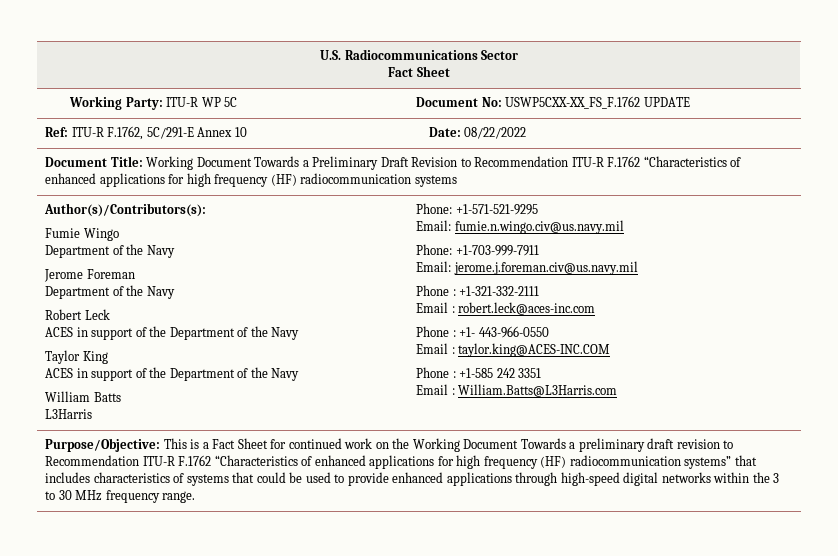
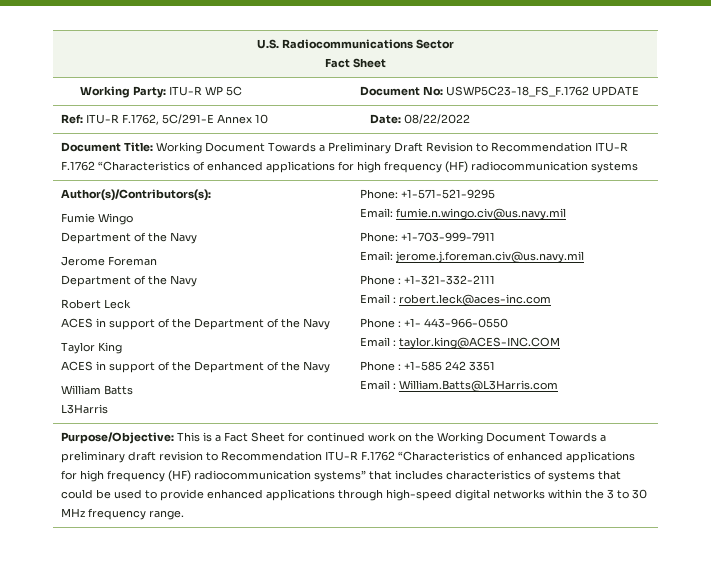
- Working Party: ITU-R WP 5C | Document No: USWP5CXX-XX_FS_F.1762 UPDATE
+ Working Party: ITU-R WP 5C | Document No: USWP5C23-18_FS_F.1762 UPDATE

